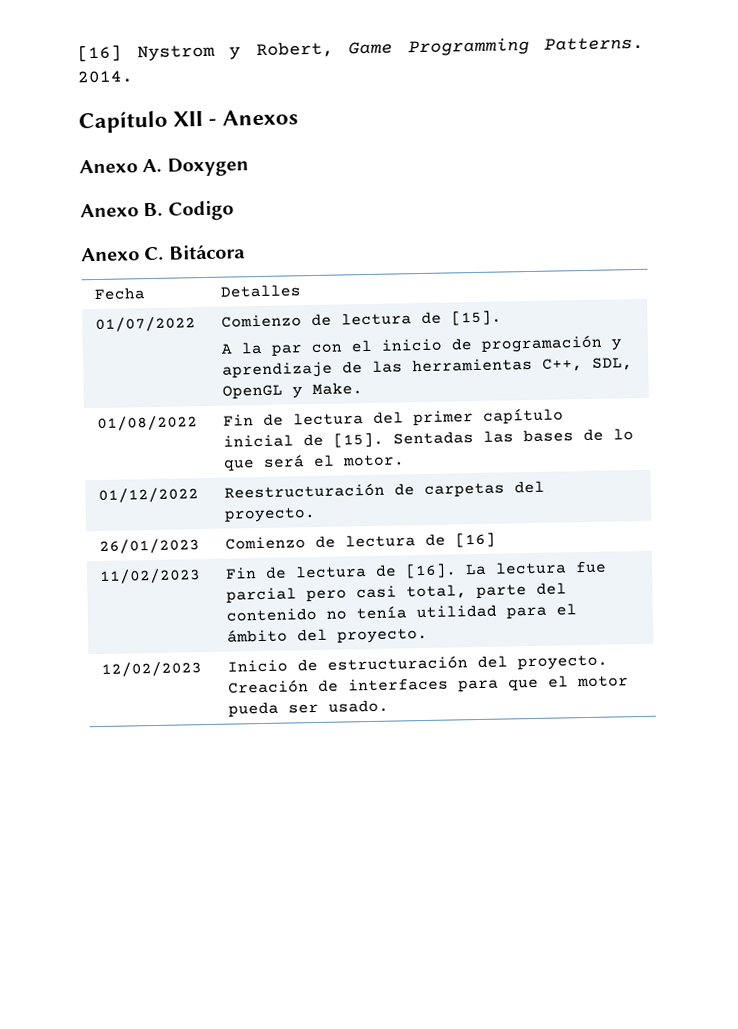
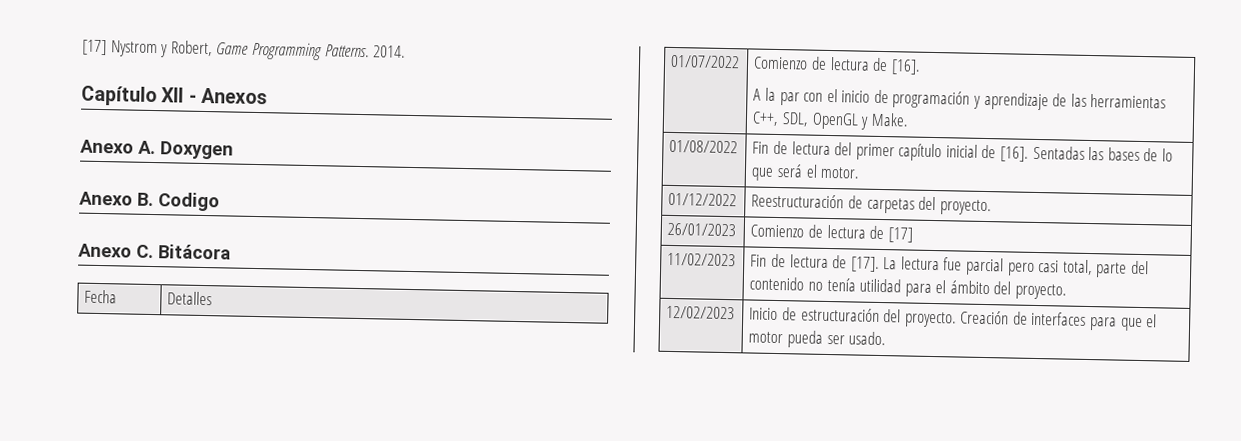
- [16] Nystrom y Robert, Game Programming Patterns.
+ [17] Nystrom y Robert, Game Programming Patterns.
- 01/07/2022 | Comienzo de lectura de [15].
+ 01/07/2022 | Comienzo de lectura de [16].
- 01/08/2022 | Fin de lectura del primer capítulo inicial de [15]. Sentadas las bases de lo que será el motor.
+ 01/08/2022 | Fin de lectura del primer capítulo inicial de [16]. Sentadas las bases de lo que será el motor.
- 26/01/2023 | Comienzo de lectura de [16]
+ 26/01/2023 | Comienzo de lectura de [17]
- 11/02/2023 | Fin de lectura de [16]. La lectura fue parcial pero casi total, parte del contenido no tenía utilidad para el ámbito del proyecto.
+ 11/02/2023 | Fin de lectura de [17]. La lectura fue parcial pero casi total, parte del contenido no tenía utilidad para el ámbito del proyecto.

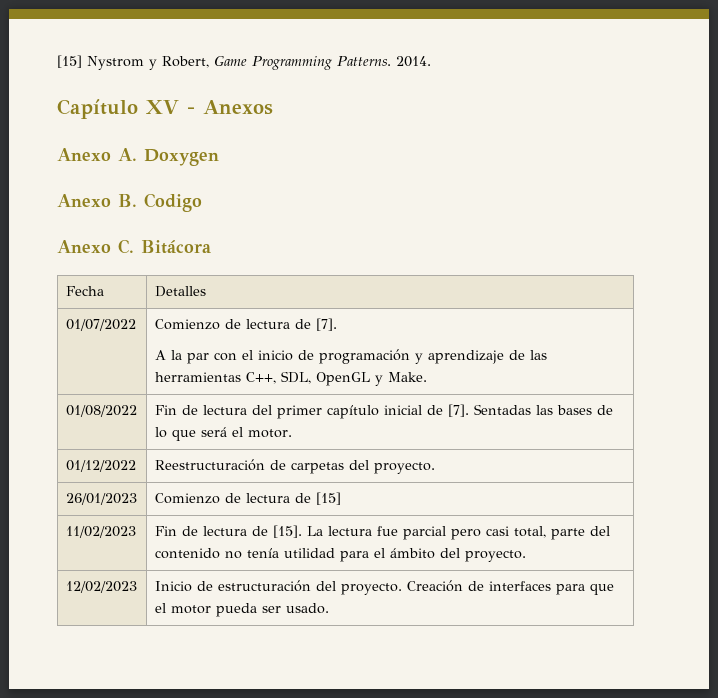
- [17] Nystrom y Robert, Game Programming Patterns.
+ [15] Nystrom y Robert, Game Programming Patterns.
- Capítulo XII - Anexos
+ Capítulo XV - Anexos
- 01/07/2022 | Comienzo de lectura de [16].
+ 01/07/2022 | Comienzo de lectura de [7].
- 01/08/2022 | Fin de lectura del primer capítulo inicial de [16]. Sentadas las bases de lo que será el motor.
+ 01/08/2022 | Fin de lectura del primer capítulo inicial de [7]. Sentadas las bases de lo que será el motor.
- 26/01/2023 | Comienzo de lectura de [17]
+ 26/01/2023 | Comienzo de lectura de [15]
- 11/02/2023 | Fin de lectura de [17]. La lectura fue parcial pero casi total, parte del contenido no tenía utilidad para el ámbito del proyecto.
+ 11/02/2023 | Fin de lectura de [15]. La lectura fue parcial pero casi total, parte del contenido no tenía utilidad para el ámbito del proyecto.

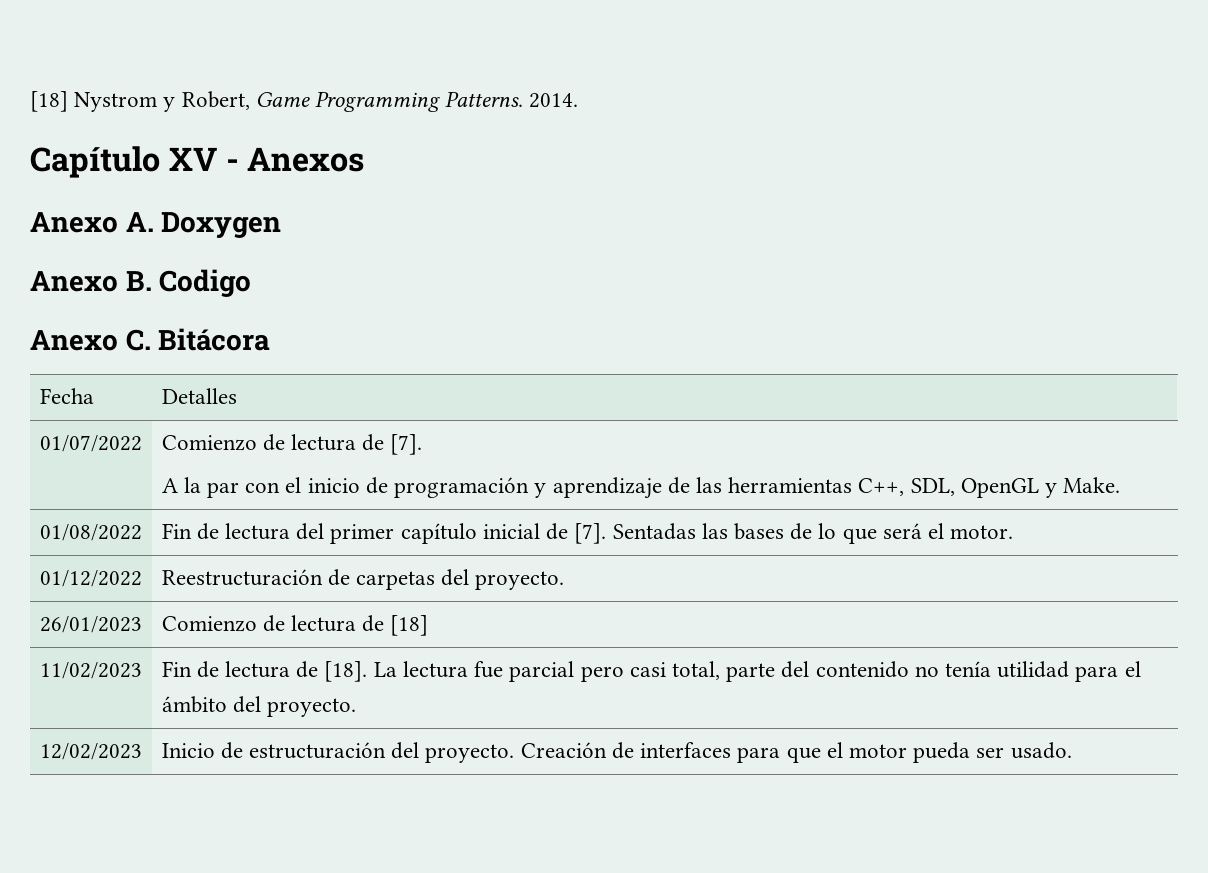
- [15] Nystrom y Robert, Game Programming Patterns.
+ [18] Nystrom y Robert, Game Programming Patterns.
- 26/01/2023 | Comienzo de lectura de [15]
+ 26/01/2023 | Comienzo de lectura de [18]
- 11/02/2023 | Fin de lectura de [15]. La lectura fue parcial pero casi total, parte del contenido no tenía utilidad para el ámbito del proyecto.
+ 11/02/2023 | Fin de lectura de [18]. La lectura fue parcial pero casi total, parte del contenido no tenía utilidad para el ámbito del proyecto.

